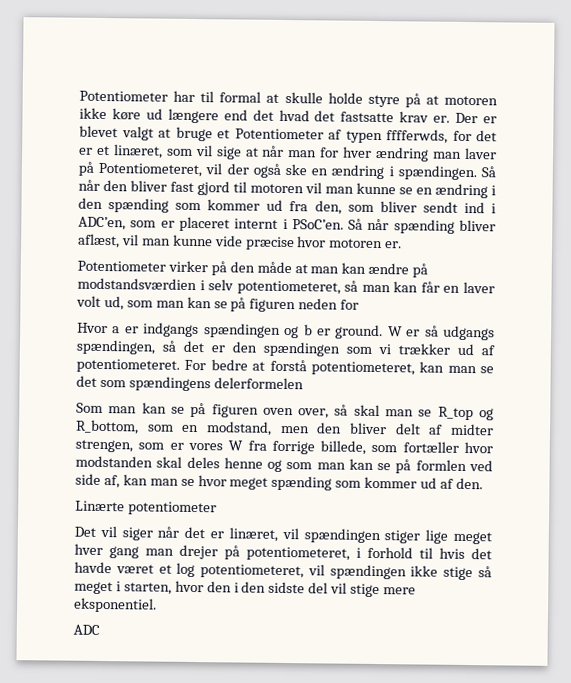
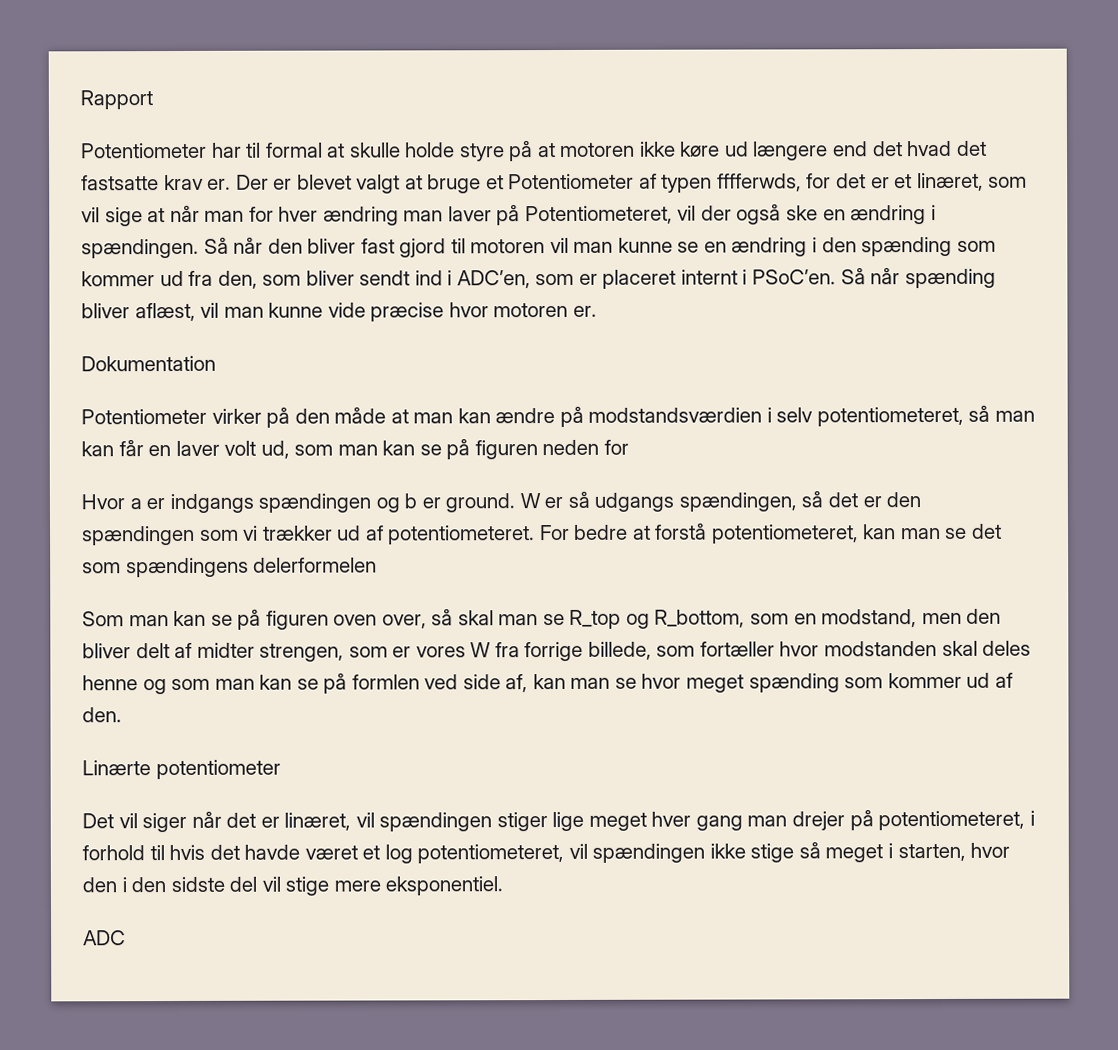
+ Rapport
+ Dokumentation

